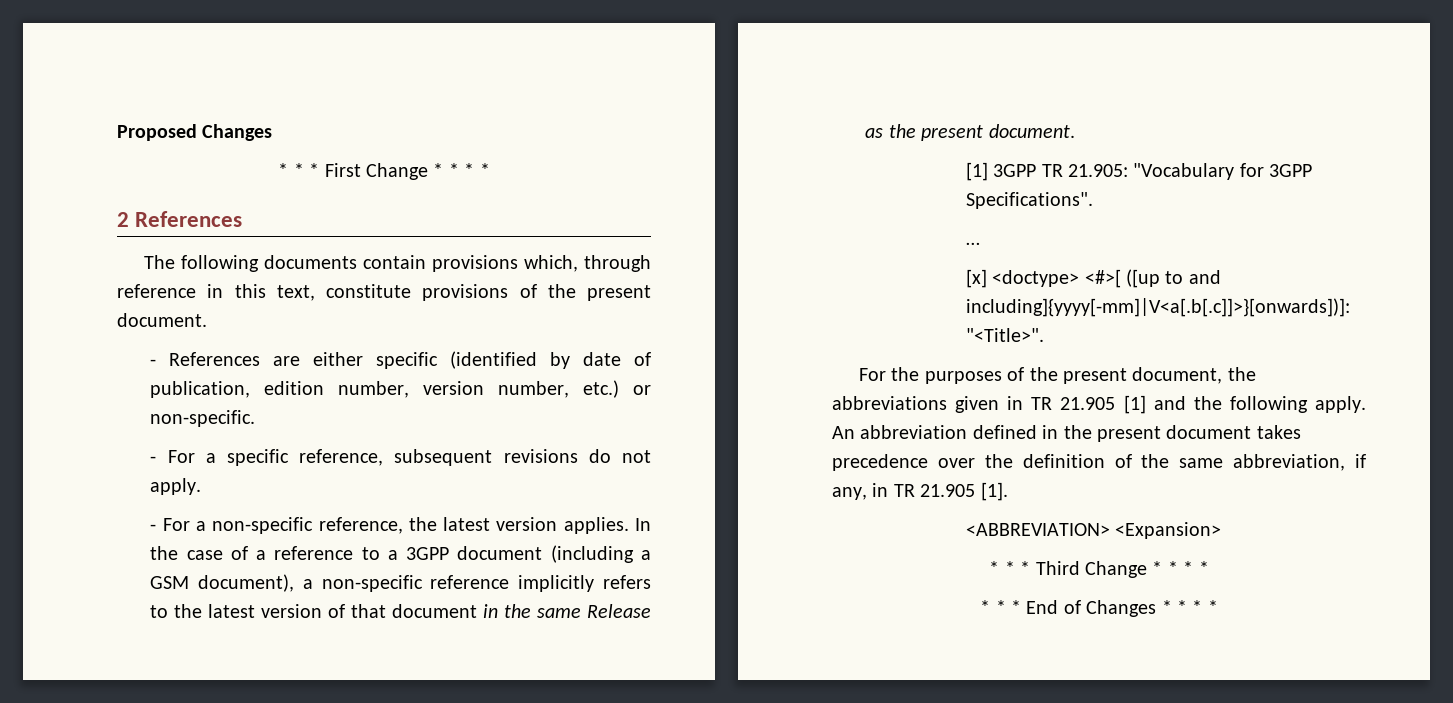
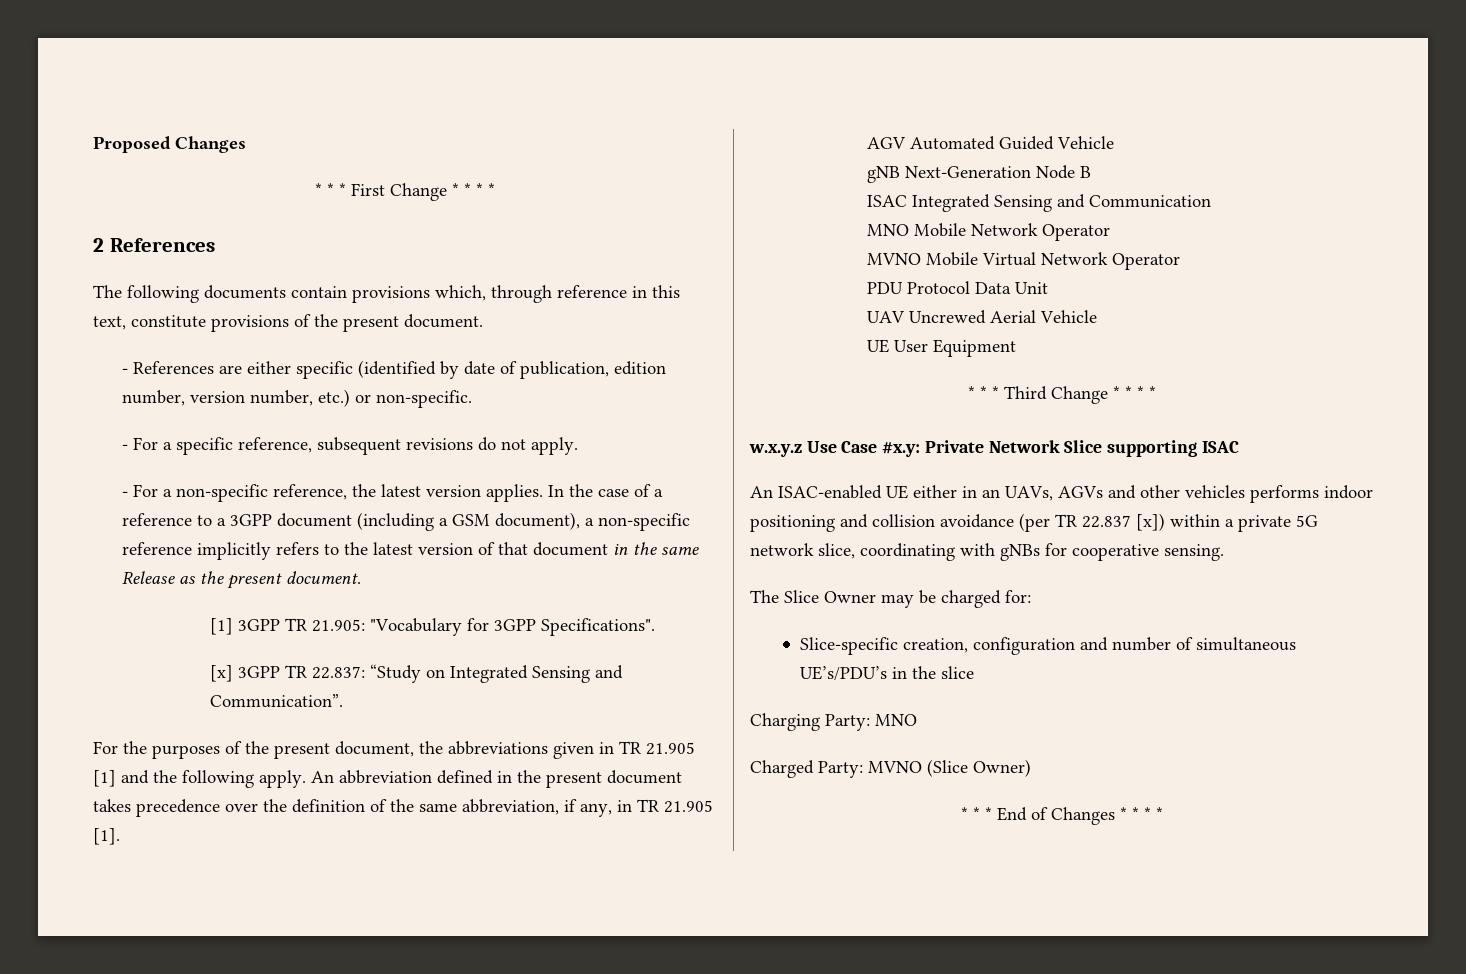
- …
- [x] <doctype> <#>[ ([up to and including]{yyyy[-mm]|V<a[.b[.c]]>}[onwards])]: "<Title>".
+ [x] 3GPP TR 22.837: “Study on Integrated Sensing and Communication”.
- <ABBREVIATION> <Expansion>
+ AGV Automated Guided Vehicle
+ gNB Next-Generation Node B
+ ISAC Integrated Sensing and Communication
+ MNO Mobile Network Operator
+ MVNO Mobile Virtual Network Operator
+ PDU Protocol Data Unit
+ UAV Uncrewed Aerial Vehicle
+ UE User Equipment
+ w.x.y.z Use Case #x.y: Private Network Slice supporting ISAC
+ An ISAC-enabled UE either in an UAVs, AGVs and other vehicles performs indoor positioning and collision avoidance (per TR 22.837 [x]) within a private 5G network slice, coordinating with gNBs for cooperative sensing.
+ The Slice Owner may be charged for:
+ Slice-specific creation, configuration and number of simultaneous UE’s/PDU’s in the slice
+ Charging Party: MNO
+ Charged Party: MVNO (Slice Owner)

